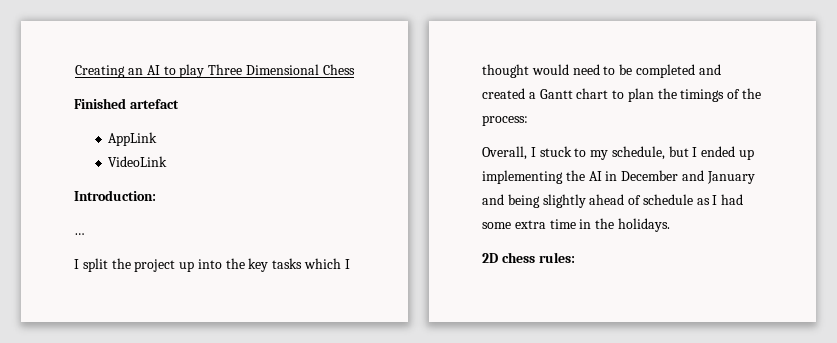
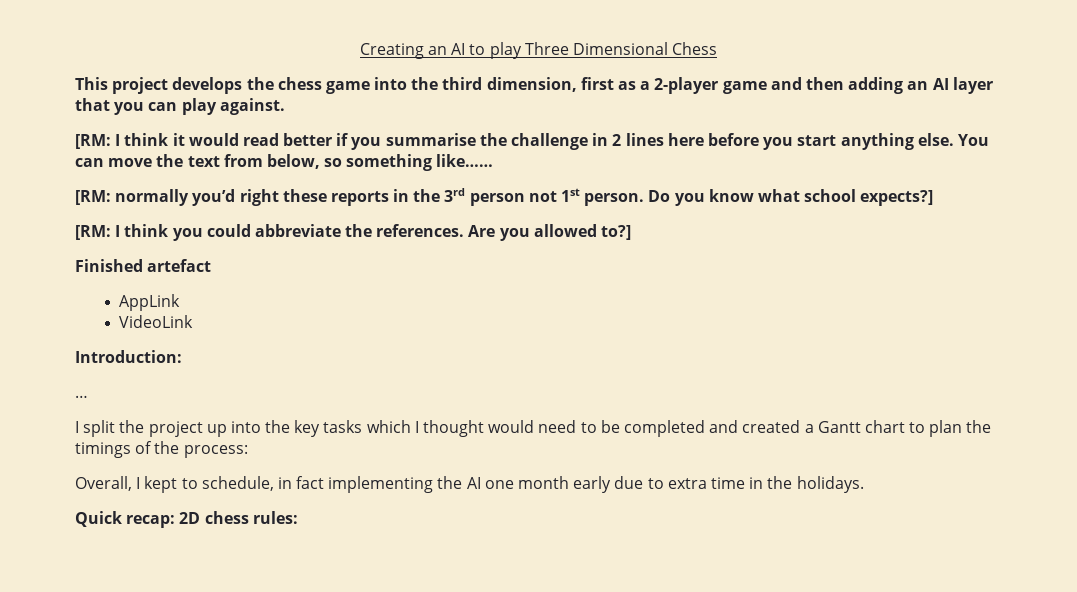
+ This project develops the chess game into the third dimension, first as a 2-player game and then adding an AI layer that you can play against.
+ [RM: I think it would read better if you summarise the challenge in 2 lines here before you start anything else. You can move the text from below, so something like……
+ [RM: normally you’d right these reports in the 3rd person not 1st person. Do you know what school expects?]
+ [RM: I think you could abbreviate the references. Are you allowed to?]
- Overall, I stuck to my schedule, but I ended up implementing the AI in December and January and being slightly ahead of schedule as I had some extra time in the holidays.
+ Overall, I kept to schedule, in fact implementing the AI one month early due to extra time in the holidays.
- 2D chess rules:
+ Quick recap: 2D chess rules:

